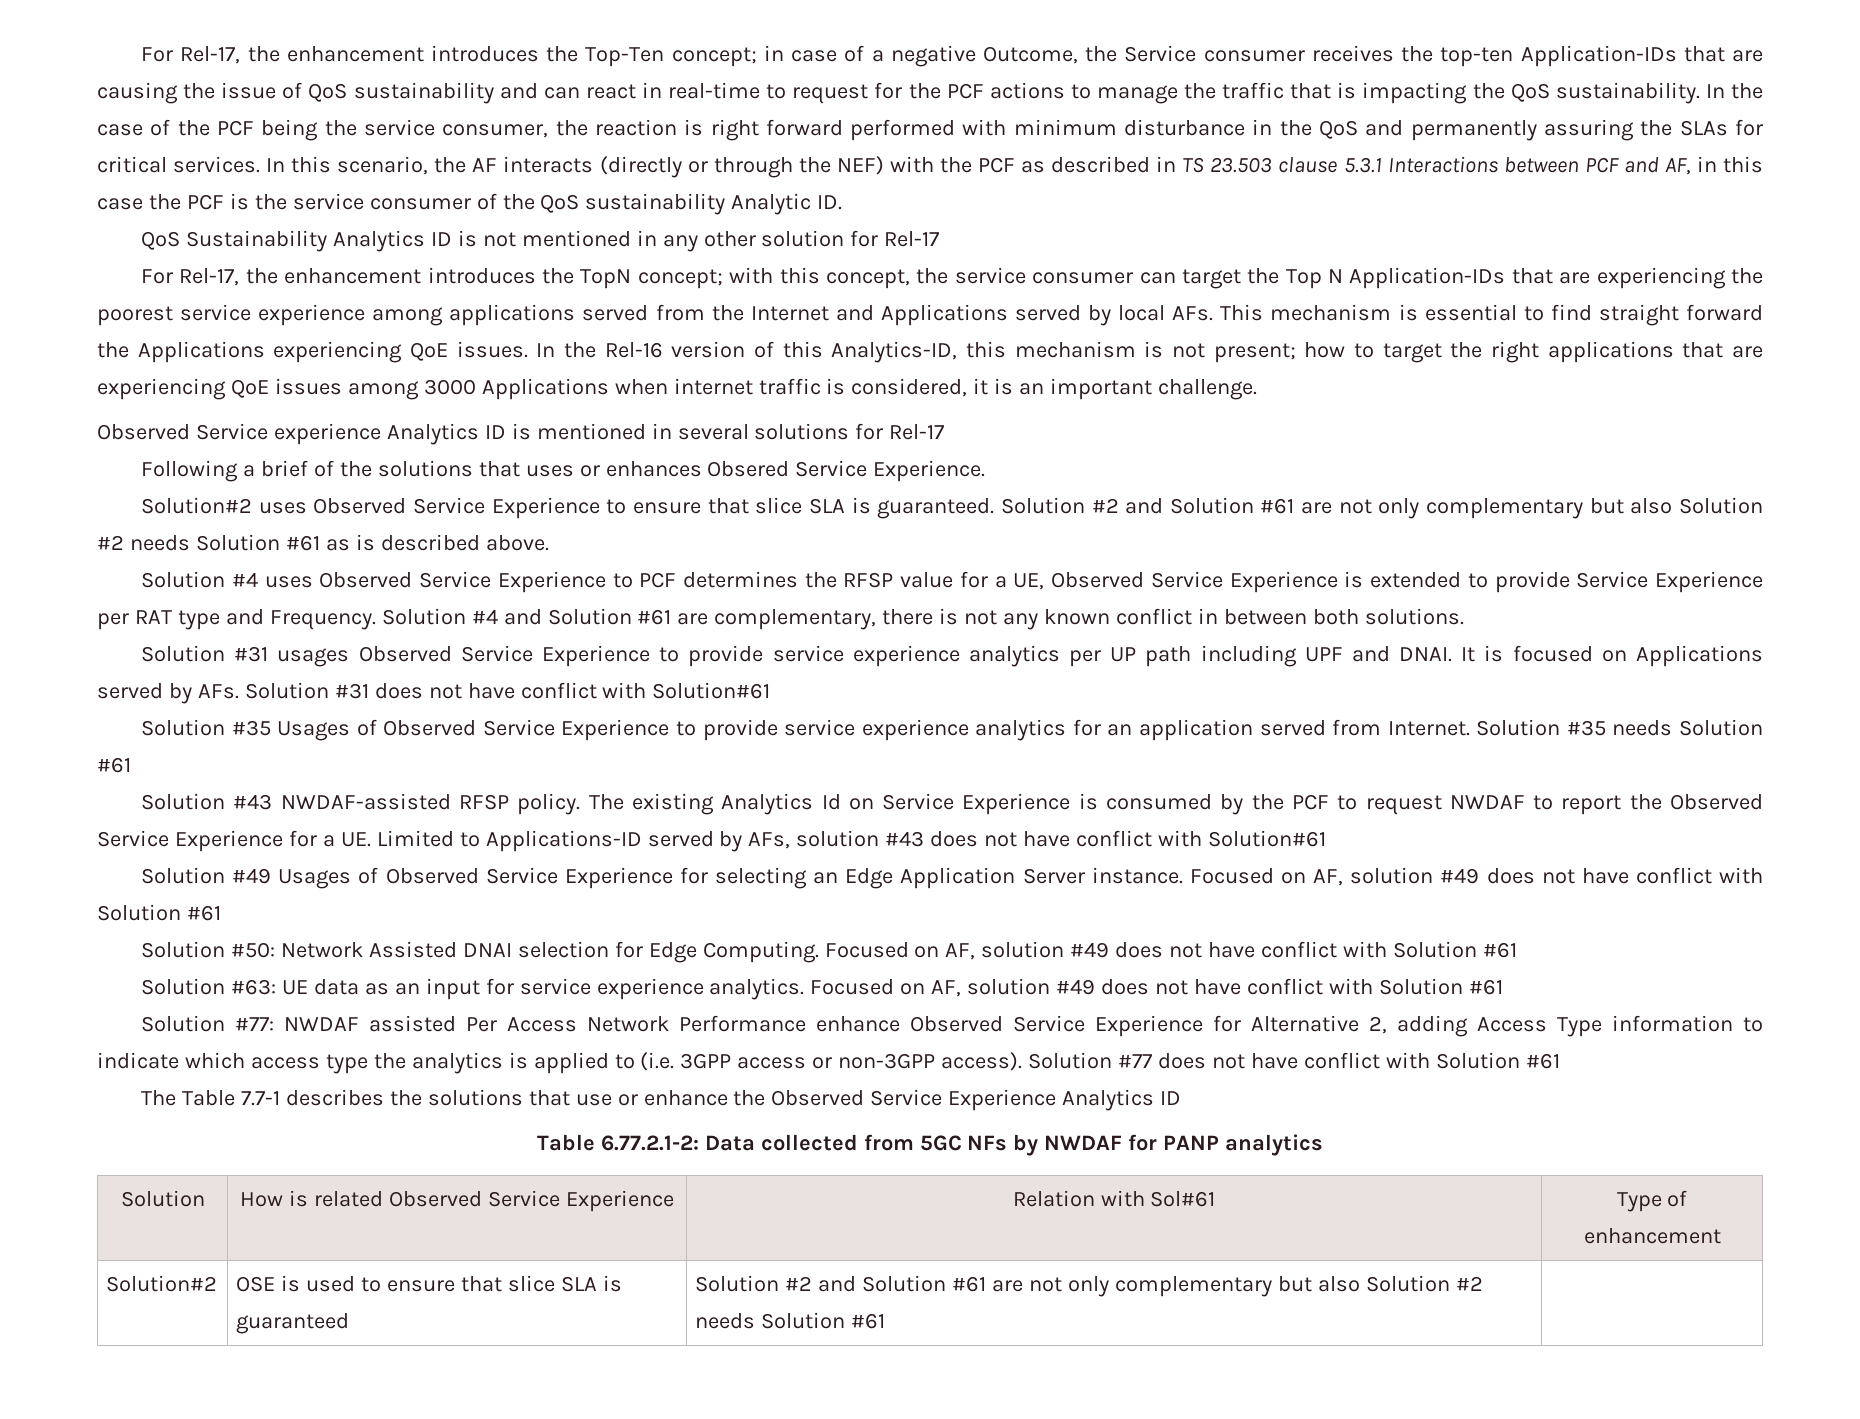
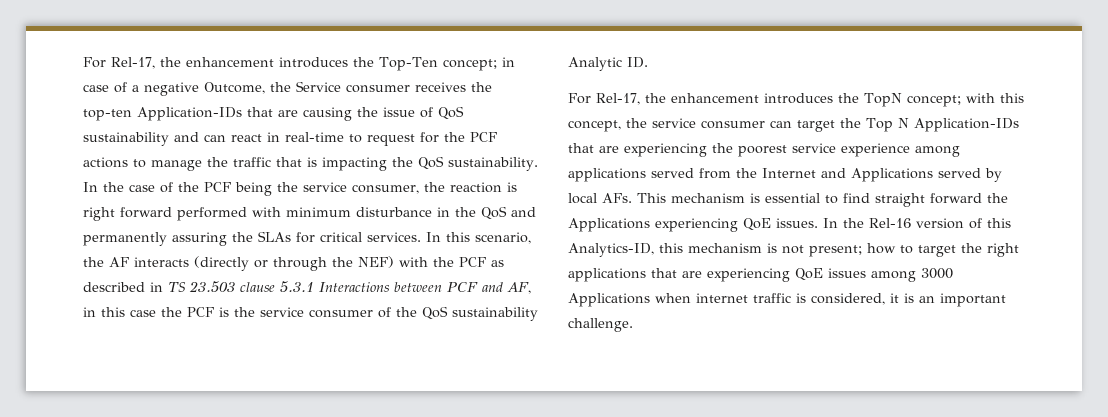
- QoS Sustainability Analytics ID is not mentioned in any other solution for Rel-17
- Observed Service experience Analytics ID is mentioned in several solutions for Rel-17
- Following a brief of the solutions that uses or enhances Obsered Service Experience.
- Solution#2 uses Observed Service Experience to ensure that slice SLA is guaranteed. Solution #2 and Solution #61 are not only complementary but also Solution #2 needs Solution #61 as is described above.
- Solution #4 uses Observed Service Experience to PCF determines the RFSP value for a UE, Observed Service Experience is extended to provide Service Experience per RAT type and Frequency. Solution #4 and Solution #61 are complementary, there is not any known conflict in between both solutions.
- Solution #31 usages Observed Service Experience to provide service experience analytics per UP path including UPF and DNAI. It is focused on Applications served by AFs. Solution #31 does not have conflict with Solution#61
- Solution #35 Usages of Observed Service Experience to provide service experience analytics for an application served from Internet. Solution #35 needs Solution #61
- Solution #43 NWDAF-assisted RFSP policy. The existing Analytics Id on Service Experience is consumed by the PCF to request NWDAF to report the Observed Service Experience for a UE. Limited to Applications-ID served by AFs, solution #43 does not have conflict with Solution#61
- Solution #49 Usages of Observed Service Experience for selecting an Edge Application Server instance. Focused on AF, solution #49 does not have conflict with Solution #61
- Solution #50: Network Assisted DNAI selection for Edge Computing. Focused on AF, solution #49 does not have conflict with Solution #61
- Solution #63: UE data as an input for service experience analytics. Focused on AF, solution #49 does not have conflict with Solution #61
- Solution #77: NWDAF assisted Per Access Network Performance enhance Observed Service Experience for Alternative 2, adding Access Type information to indicate which access type the analytics is applied to (i.e. 3GPP access or non-3GPP access). Solution #77 does not have conflict with Solution #61
- The Table 7.7-1 describes the solutions that use or enhance the Observed Service Experience Analytics ID
- Table 6.77.2.1-2: Data collected from 5GC NFs by NWDAF for PANP analytics
- Solution | How is related Observed Service Experience | Relation with Sol#61 | Type of enhancement
- Solution#2 | OSE is used to ensure that slice SLA is guaranteed | Solution #2 and Solution #61 are not only complementary but also Solution #2 needs Solution #61 |

